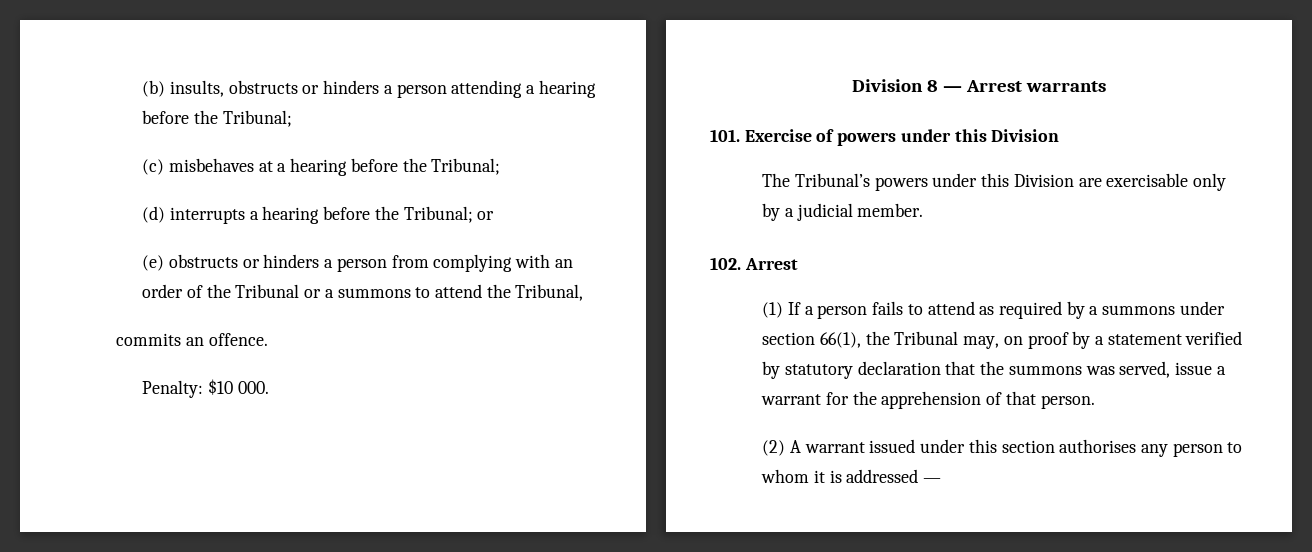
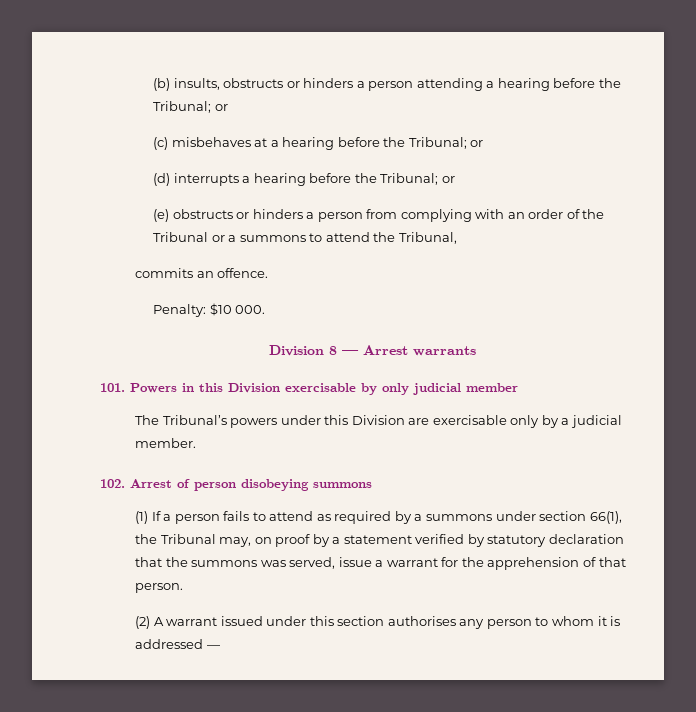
- (b) insults, obstructs or hinders a person attending a hearing before the Tribunal;
+ (b) insults, obstructs or hinders a person attending a hearing before the Tribunal; or
- (c) misbehaves at a hearing before the Tribunal;
+ (c) misbehaves at a hearing before the Tribunal; or
- 101. Exercise of powers under this Division
+ 101. Powers in this Division exercisable by only judicial member
- 102. Arrest
+ 102. Arrest of person disobeying summons

